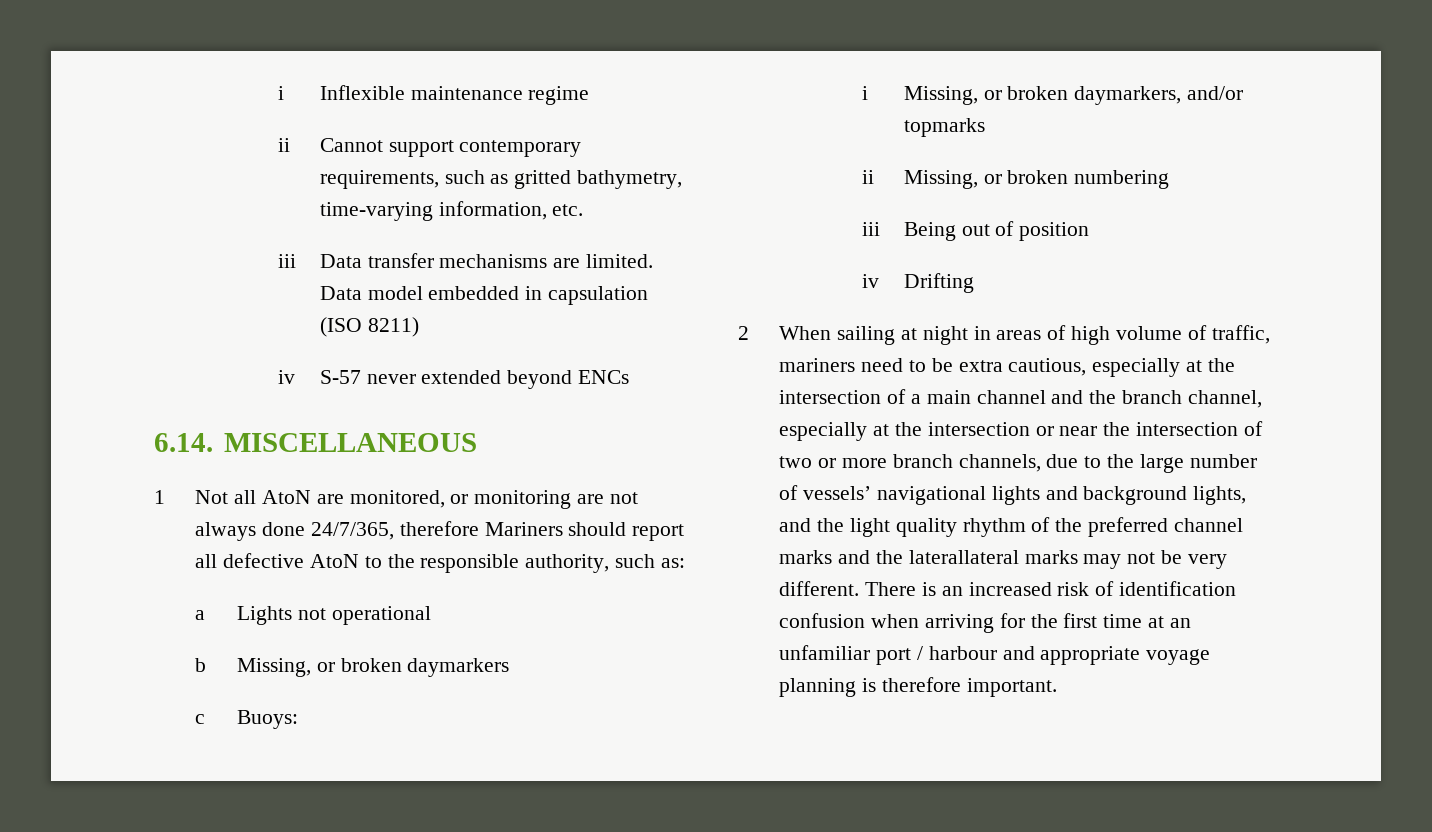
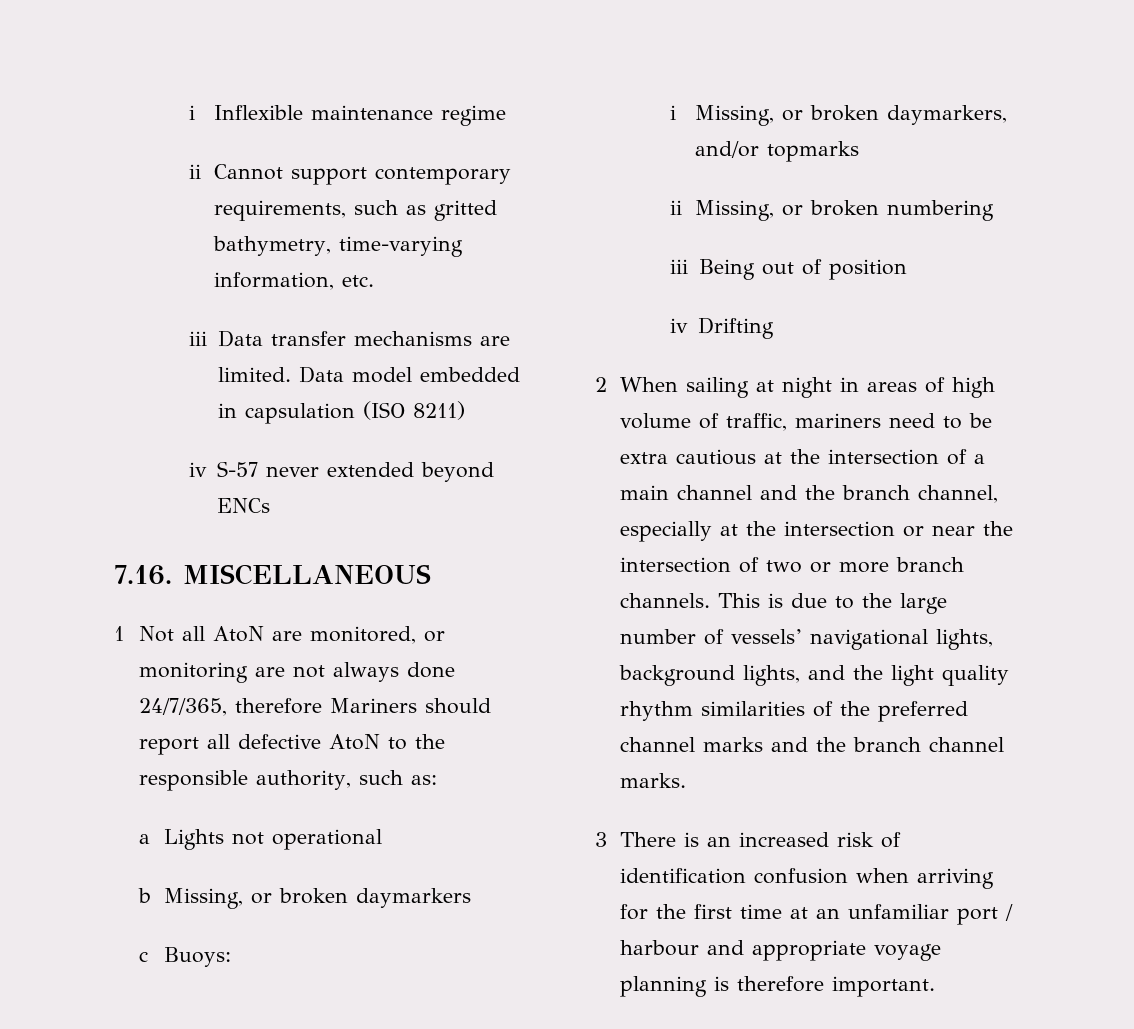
- 6.14. MISCELLANEOUS
+ 7.16. MISCELLANEOUS
- 2 When sailing at night in areas of high volume of traffic, mariners need to be extra cautious, especially at the intersection of a main channel and the branch channel, especially at the intersection or near the intersection of two or more branch channels, due to the large number of vessels’ navigational lights and background lights, and the light quality rhythm of the preferred channel marks and the laterallateral marks may not be very different. There is an increased risk of identification confusion when arriving for the first time at an unfamiliar port / harbour and appropriate voyage planning is therefore important.
+ 2 When sailing at night in areas of high volume of traffic, mariners need to be extra cautious at the intersection of a main channel and the branch channel, especially at the intersection or near the intersection of two or more branch channels. This is due to the large number of vessels’ navigational lights, background lights, and the light quality rhythm similarities of the preferred channel marks and the branch channel marks.
+ 3 There is an increased risk of identification confusion when arriving for the first time at an unfamiliar port / harbour and appropriate voyage planning is therefore important.

